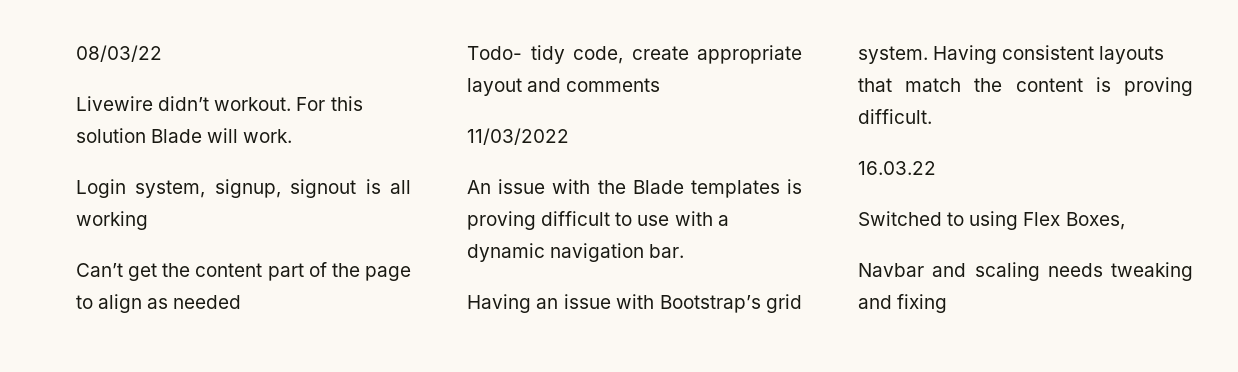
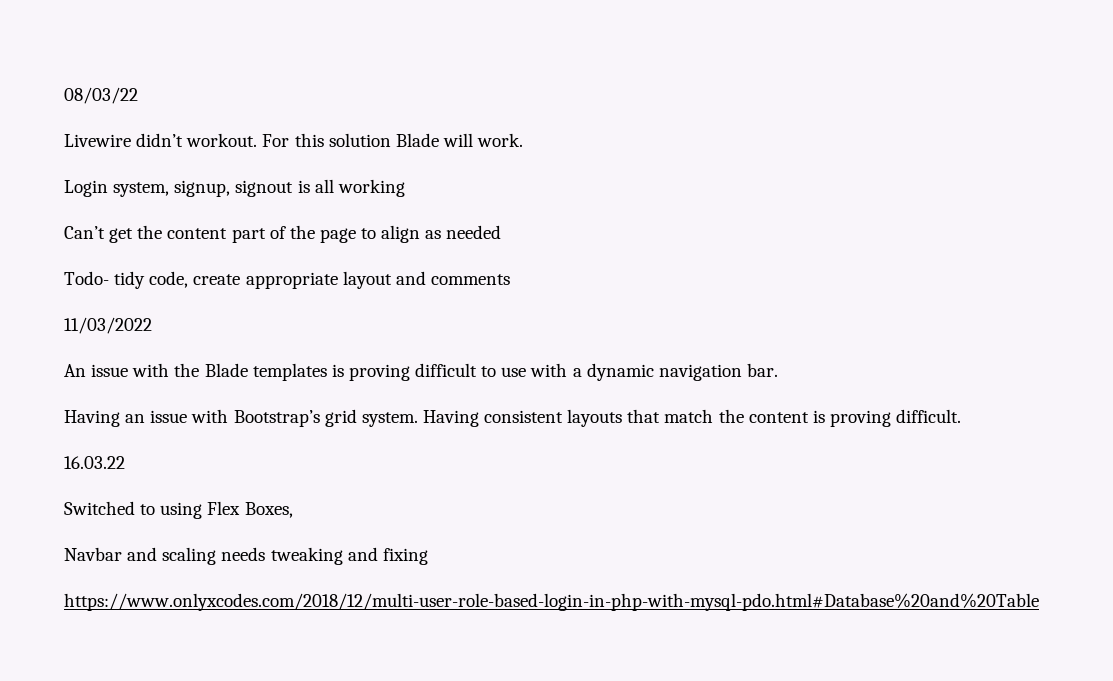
+ https://www.onlyxcodes.com/2018/12/multi-user-role-based-login-in-php-with-mysql-pdo.html#Database%20and%20Table

